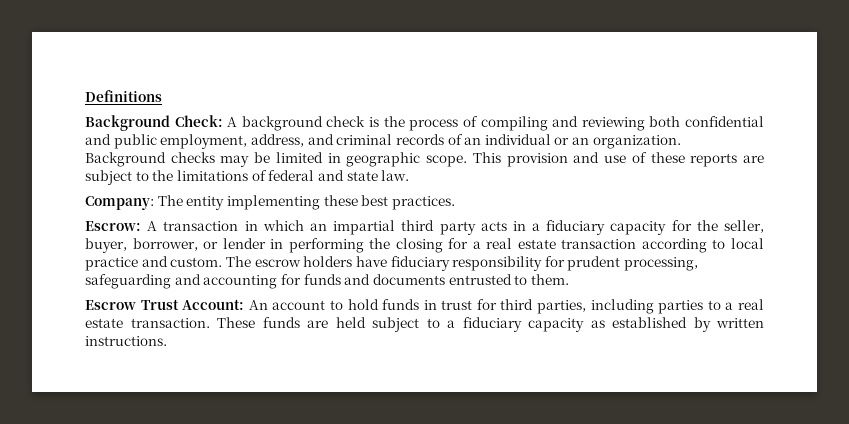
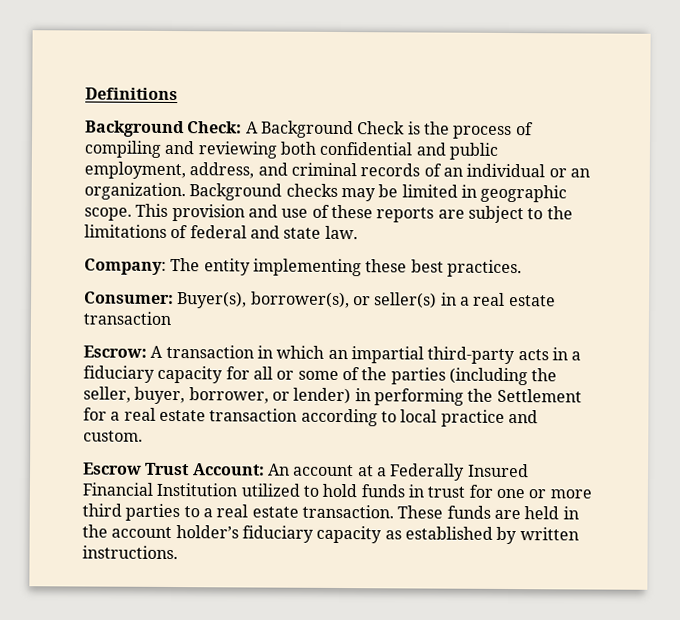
- Background Check: A background check is the process of compiling and reviewing both confidential and public employment, address, and criminal records of an individual or an organization.
+ Background Check: A Background Check is the process of compiling and reviewing both confidential and public employment, address, and criminal records of an individual or an organization.
+ Consumer: Buyer(s), borrower(s), or seller(s) in a real estate transaction
- Escrow: A transaction in which an impartial third party acts in a fiduciary capacity for the seller, buyer, borrower, or lender in performing the closing for a real estate transaction according to local practice and custom. The escrow holders have fiduciary responsibility for prudent processing, safeguarding and accounting for funds and documents entrusted to them.
+ Escrow: A transaction in which an impartial third-party acts in a fiduciary capacity for all or some of the parties (including the seller, buyer, borrower, or lender) in performing the Settlement for a real estate transaction according to local practice and custom.
- Escrow Trust Account: An account to hold funds in trust for third parties, including parties to a real estate transaction.
+ Escrow Trust Account: An account at a Federally Insured Financial Institution utilized to hold funds in trust for one or more third parties to a real estate transaction.
- These funds are held subject to a fiduciary capacity as established by written instructions.
+ These funds are held in the account holder’s fiduciary capacity as established by written instructions.

